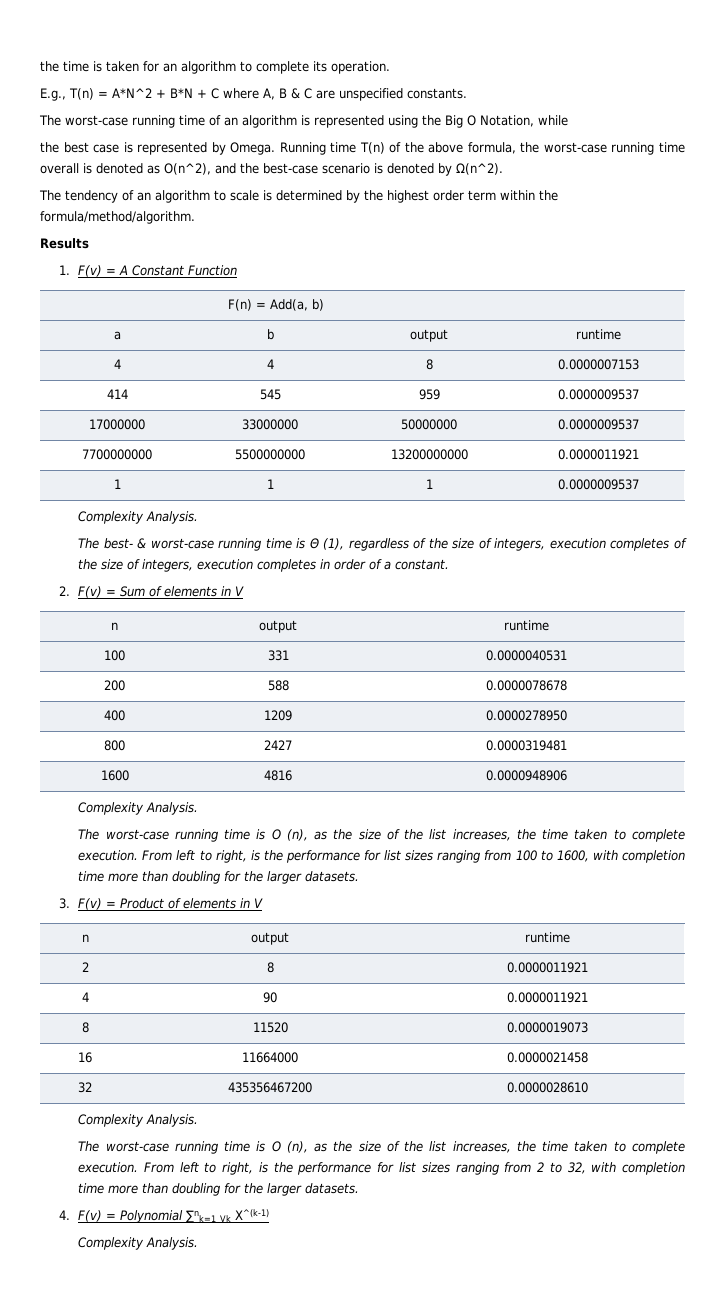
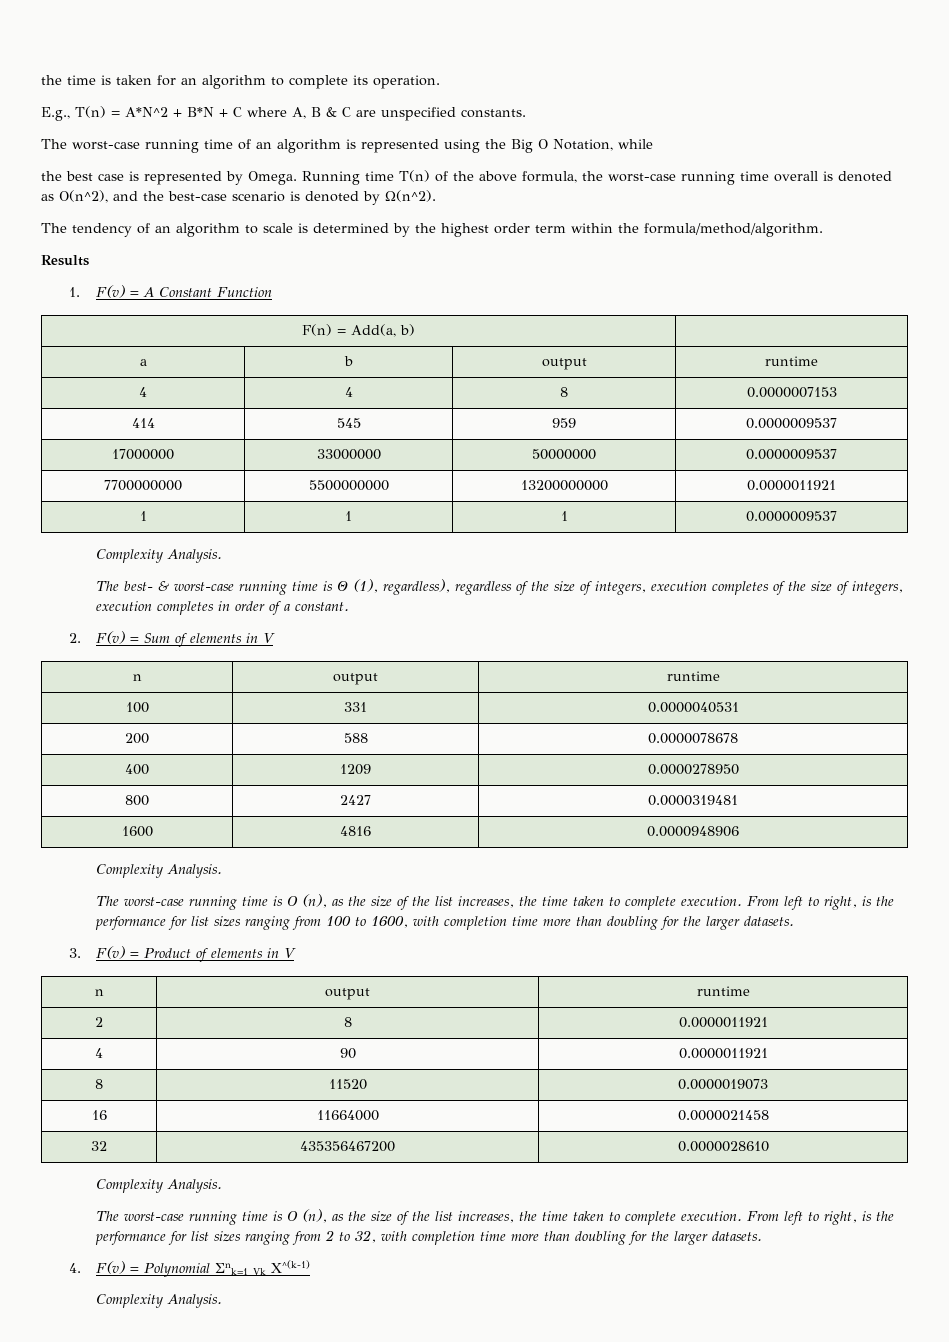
- The best- & worst-case running time is Θ (1), regardless of the size of integers, execution completes of the size of integers, execution completes in order of a constant.
+ The best- & worst-case running time is Θ (1), regardless), regardless of the size of integers, execution completes of the size of integers, execution completes in order of a constant.

